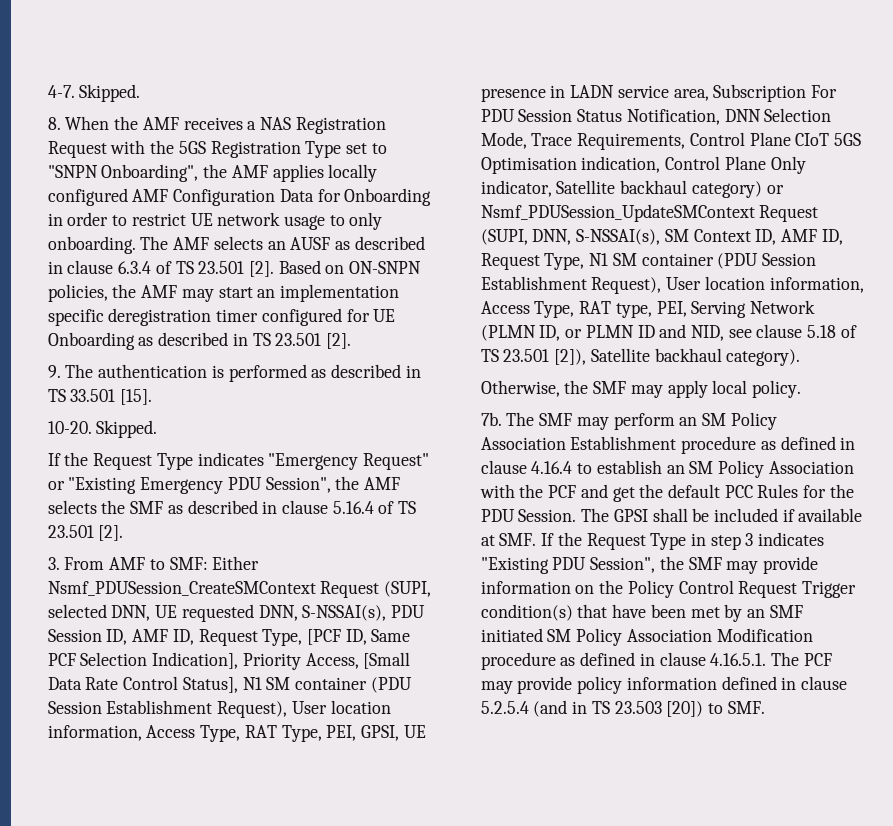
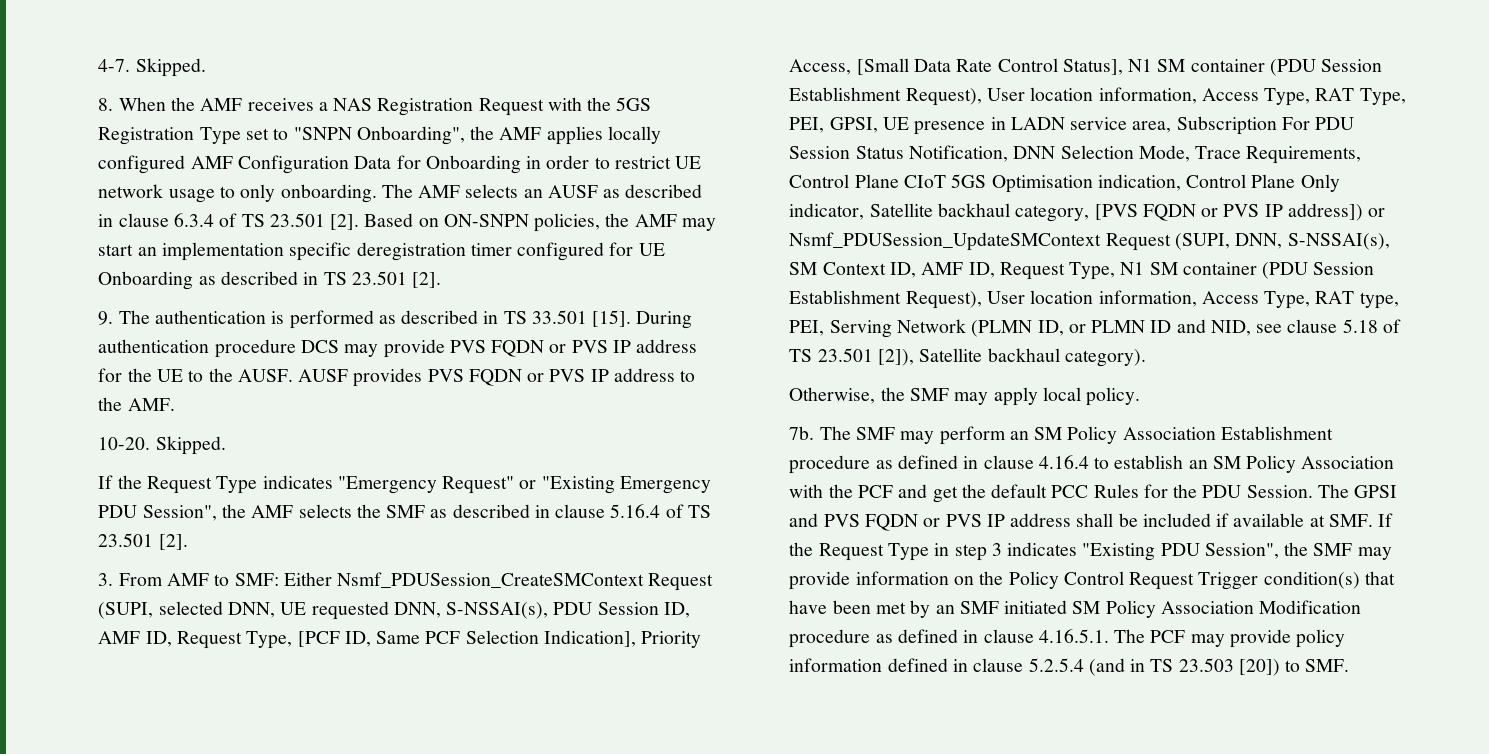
+ During authentication procedure DCS may provide PVS FQDN or PVS IP address for the UE to the AUSF. AUSF provides PVS FQDN or PVS IP address to the AMF.
- Either Nsmf_PDUSession_CreateSMContext Request (SUPI, selected DNN, UE requested DNN, S-NSSAI(s), PDU Session ID, AMF ID, Request Type, [PCF ID, Same PCF Selection Indication], Priority Access, [Small Data Rate Control Status], N1 SM container (PDU Session Establishment Request), User location information, Access Type, RAT Type, PEI, GPSI, UE presence in LADN service area, Subscription For PDU Session Status Notification, DNN Selection Mode, Trace Requirements, Control Plane CIoT 5GS Optimisation indication, Control Plane Only indicator, Satellite backhaul category) or Nsmf_PDUSession_UpdateSMContext Request (SUPI, DNN, S-NSSAI(s), SM Context ID, AMF ID, Request Type, N1 SM container (PDU Session Establishment Request), User location information, Access Type, RAT type, PEI, Serving Network (PLMN ID, or PLMN ID and NID, see clause 5.18 of TS 23.501 [2]), Satellite backhaul category).
+ Either Nsmf_PDUSession_CreateSMContext Request (SUPI, selected DNN, UE requested DNN, S-NSSAI(s), PDU Session ID, AMF ID, Request Type, [PCF ID, Same PCF Selection Indication], Priority Access, [Small Data Rate Control Status], N1 SM container (PDU Session Establishment Request), User location information, Access Type, RAT Type, PEI, GPSI, UE presence in LADN service area, Subscription For PDU Session Status Notification, DNN Selection Mode, Trace Requirements, Control Plane CIoT 5GS Optimisation indication, Control Plane Only indicator, Satellite backhaul category, [PVS FQDN or PVS IP address]) or Nsmf_PDUSession_UpdateSMContext Request (SUPI, DNN, S-NSSAI(s), SM Context ID, AMF ID, Request Type, N1 SM container (PDU Session Establishment Request), User location information, Access Type, RAT type, PEI, Serving Network (PLMN ID, or PLMN ID and NID, see clause 5.18 of TS 23.501 [2]), Satellite backhaul category).
- The GPSI shall be included if available at SMF. If the Request Type in step 3 indicates "Existing PDU Session", the SMF may provide information on the Policy Control Request Trigger condition(s) that have been met by an SMF initiated SM Policy Association Modification procedure as defined in clause 4.16.5.1. The PCF may provide policy information defined in clause 5.2.5.4 (and in TS 23.503 [20]) to SMF.
+ The GPSI and PVS FQDN or PVS IP address shall be included if available at SMF. If the Request Type in step 3 indicates "Existing PDU Session", the SMF may provide information on the Policy Control Request Trigger condition(s) that have been met by an SMF initiated SM Policy Association Modification procedure as defined in clause 4.16.5.1. The PCF may provide policy information defined in clause 5.2.5.4 (and in TS 23.503 [20]) to SMF.

